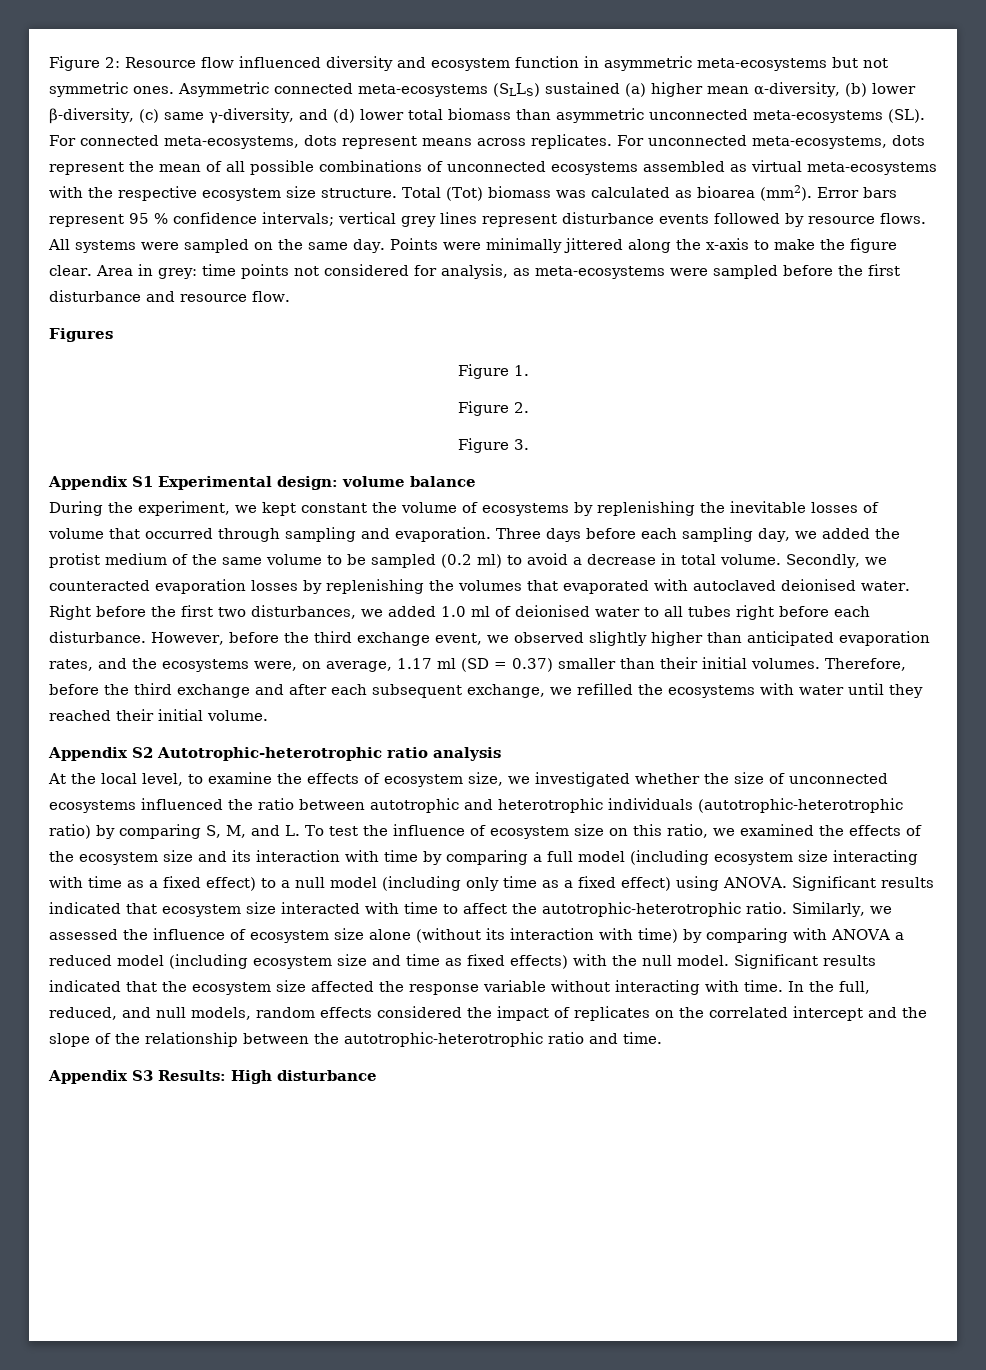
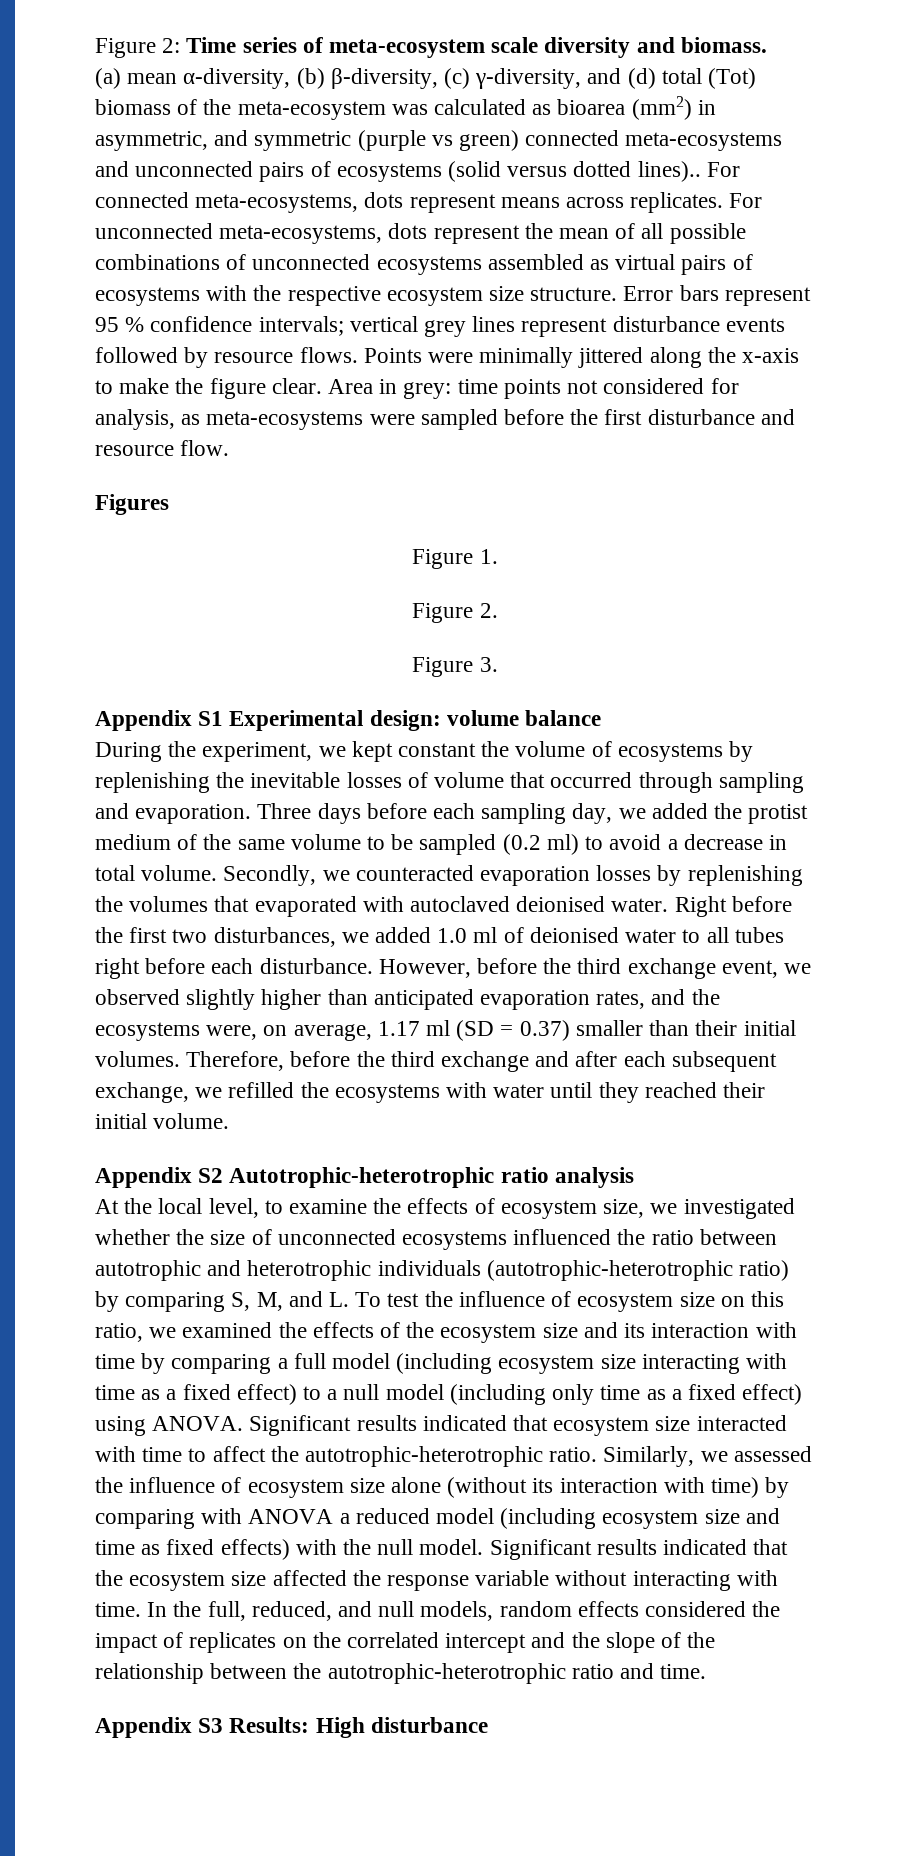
- Figure 2: Resource flow influenced diversity and ecosystem function in asymmetric meta-ecosystems but not symmetric ones. Asymmetric connected meta-ecosystems (SLLS) sustained (a) higher mean α-diversity, (b) lower β-diversity, (c) same γ-diversity, and (d) lower total biomass than asymmetric unconnected meta-ecosystems (SL). For connected meta-ecosystems, dots represent means across replicates.
+ Figure 2: Time series of meta-ecosystem scale diversity and biomass.
+ (a) mean α-diversity, (b) β-diversity, (c) γ-diversity, and (d) total (Tot) biomass of the meta-ecosystem was calculated as bioarea (mm2) in asymmetric, and symmetric (purple vs green) connected meta-ecosystems and unconnected pairs of ecosystems (solid versus dotted lines).. For connected meta-ecosystems, dots represent means across replicates.
- For unconnected meta-ecosystems, dots represent the mean of all possible combinations of unconnected ecosystems assembled as virtual meta-ecosystems with the respective ecosystem size structure.
+ For unconnected meta-ecosystems, dots represent the mean of all possible combinations of unconnected ecosystems assembled as virtual pairs of ecosystems with the respective ecosystem size structure.
- Total (Tot) biomass was calculated as bioarea (mm2).
- All systems were sampled on the same day.

